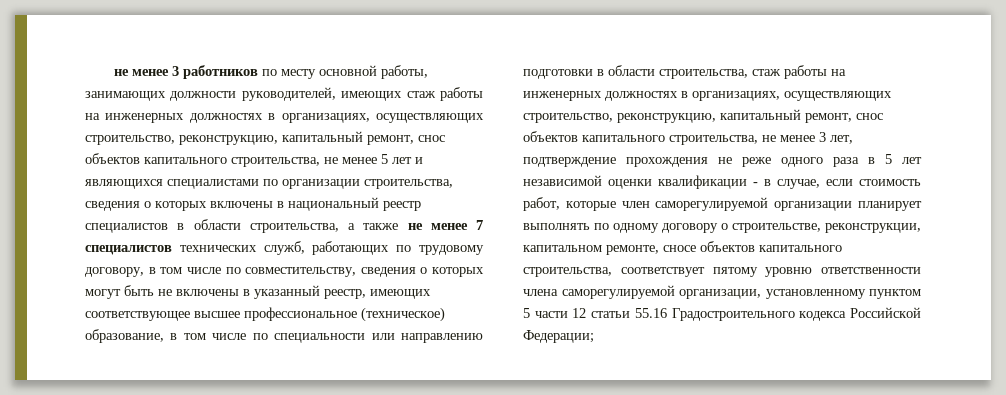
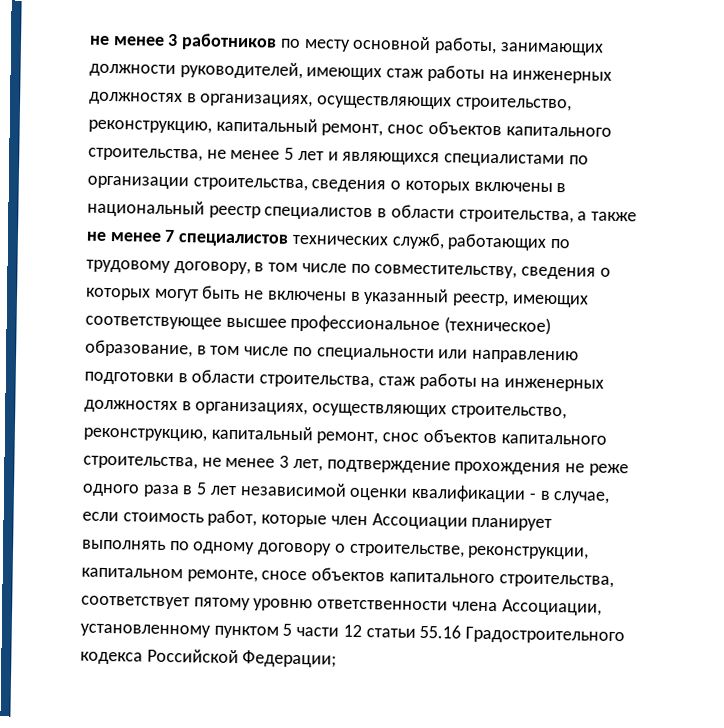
- не менее 3 работников по месту основной работы, занимающих должности руководителей, имеющих стаж работы на инженерных должностях в организациях, осуществляющих строительство, реконструкцию, капитальный ремонт, снос объектов капитального строительства, не менее 5 лет и являющихся специалистами по организации строительства, сведения о которых включены в национальный реестр специалистов в области строительства, а также не менее 7 специалистов технических служб, работающих по трудовому договору, в том числе по совместительству, сведения о которых могут быть не включены в указанный реестр, имеющих соответствующее высшее профессиональное (техническое) образование, в том числе по специальности или направлению подготовки в области строительства, стаж работы на инженерных должностях в организациях, осуществляющих строительство, реконструкцию, капитальный ремонт, снос объектов капитального строительства, не менее 3 лет, подтверждение прохождения не реже одного раза в 5 лет независимой оценки квалификации - в случае, если стоимость работ, которые член саморегулируемой организации планирует выполнять по одному договору о строительстве, реконструкции, капитальном ремонте, сносе объектов капитального строительства, соответствует пятому уровню ответственности члена саморегулируемой организации, установленному пунктом 5 части 12 статьи 55.16 Градостроительного кодекса Российской Федерации;
+ не менее 3 работников по месту основной работы, занимающих должности руководителей, имеющих стаж работы на инженерных должностях в организациях, осуществляющих строительство, реконструкцию, капитальный ремонт, снос объектов капитального строительства, не менее 5 лет и являющихся специалистами по организации строительства, сведения о которых включены в национальный реестр специалистов в области строительства, а также не менее 7 специалистов технических служб, работающих по трудовому договору, в том числе по совместительству, сведения о которых могут быть не включены в указанный реестр, имеющих соответствующее высшее профессиональное (техническое) образование, в том числе по специальности или направлению подготовки в области строительства, стаж работы на инженерных должностях в организациях, осуществляющих строительство, реконструкцию, капитальный ремонт, снос объектов капитального строительства, не менее 3 лет, подтверждение прохождения не реже одного раза в 5 лет независимой оценки квалификации - в случае, если стоимость работ, которые член Ассоциации планирует выполнять по одному договору о строительстве, реконструкции, капитальном ремонте, сносе объектов капитального строительства, соответствует пятому уровню ответственности члена Ассоциации, установленному пунктом 5 части 12 статьи 55.16 Градостроительного кодекса Российской Федерации;

